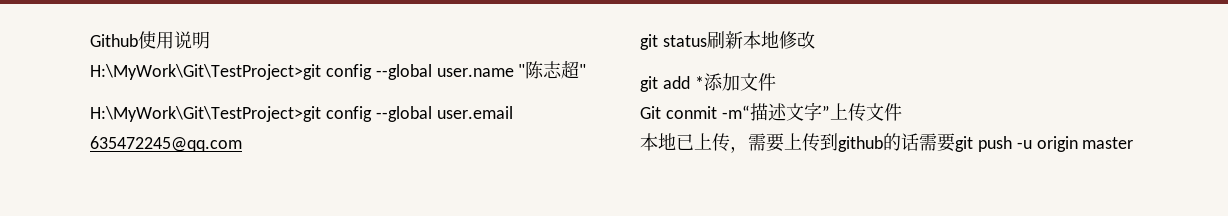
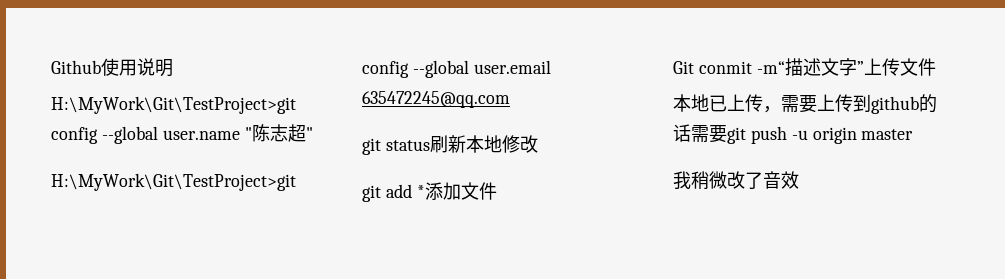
+ 我稍微改了音效

